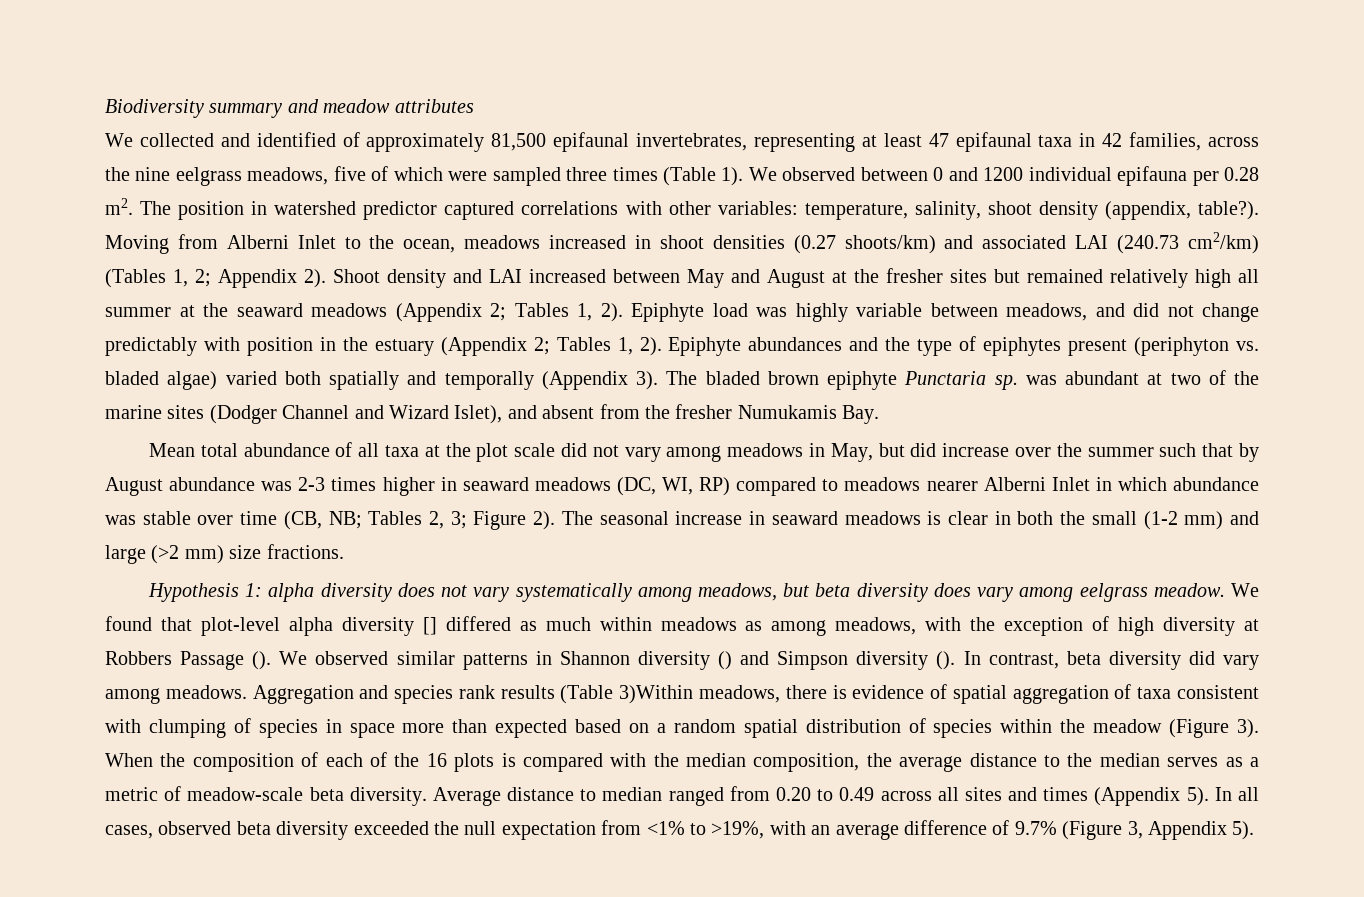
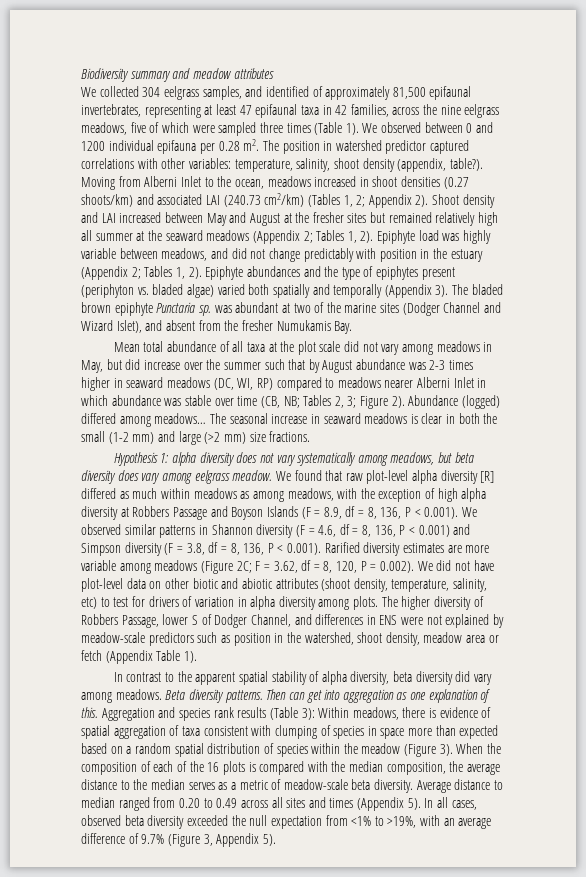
- We collected and identified of approximately 81,500 epifaunal invertebrates, representing at least 47 epifaunal taxa in 42 families, across the nine eelgrass meadows, five of which were sampled three times (Table 1).
+ We collected 304 eelgrass samples, and identified of approximately 81,500 epifaunal invertebrates, representing at least 47 epifaunal taxa in 42 families, across the nine eelgrass meadows, five of which were sampled three times (Table 1).
+ Abundance (logged) differed among meadows…
- We found that plot-level alpha diversity [] differed as much within meadows as among meadows, with the exception of high diversity at Robbers Passage (). We observed similar patterns in Shannon diversity () and Simpson diversity (). In contrast, beta diversity did vary among meadows.
+ We found that raw plot-level alpha diversity [R] differed as much within meadows as among meadows, with the exception of high alpha diversity at Robbers Passage and Boyson Islands (F = 8.9, df = 8, 136, P < 0.001). We observed similar patterns in Shannon diversity (F = 4.6, df = 8, 136, P < 0.001) and Simpson diversity (F = 3.8, df = 8, 136, P < 0.001). Rarified diversity estimates are more variable among meadows (Figure 2C; F = 3.62, df = 8, 120, P = 0.002). We did not have plot-level data on other biotic and abiotic attributes (shoot density, temperature, salinity, etc) to test for drivers of variation in alpha diversity among plots. The higher diversity of Robbers Passage, lower S of Dodger Channel, and differences in ENS were not explained by meadow-scale predictors such as position in the watershed, shoot density, meadow area or fetch (Appendix Table 1).
+ In contrast to the apparent spatial stability of alpha diversity, beta diversity did vary among meadows.
+ Beta diversity patterns. Then can get into aggregation as one explanation of this.
- Aggregation and species rank results (Table 3)Within meadows, there is evidence of spatial aggregation of taxa consistent with clumping of species in space more than expected based on a random spatial distribution of species within the meadow (Figure 3).
+ Aggregation and species rank results (Table 3): Within meadows, there is evidence of spatial aggregation of taxa consistent with clumping of species in space more than expected based on a random spatial distribution of species within the meadow (Figure 3).

